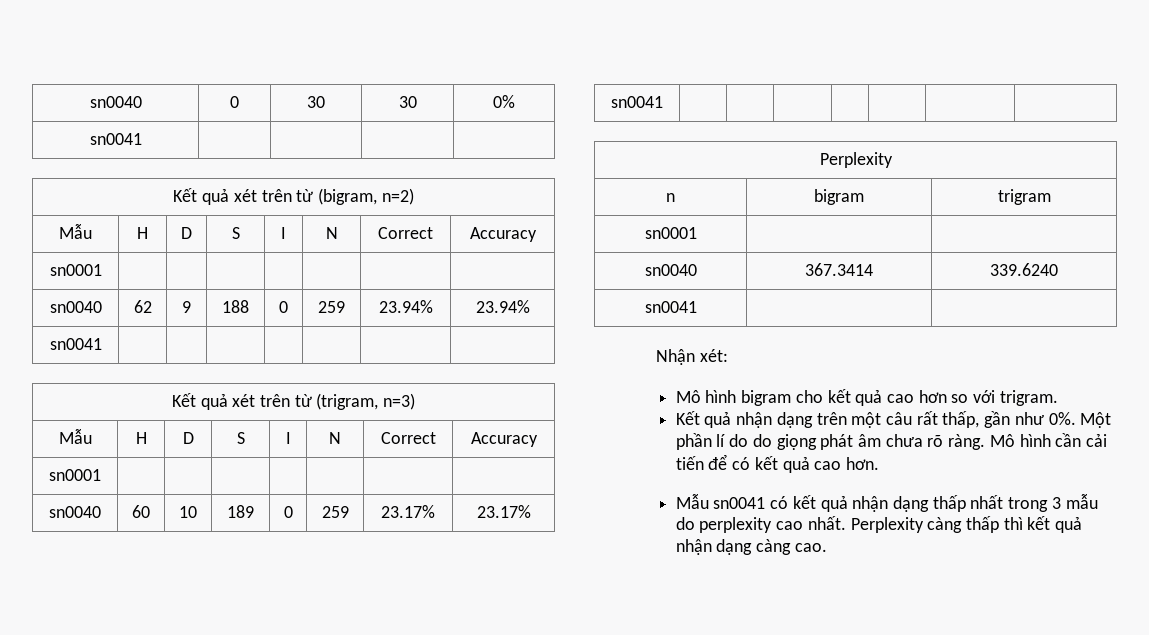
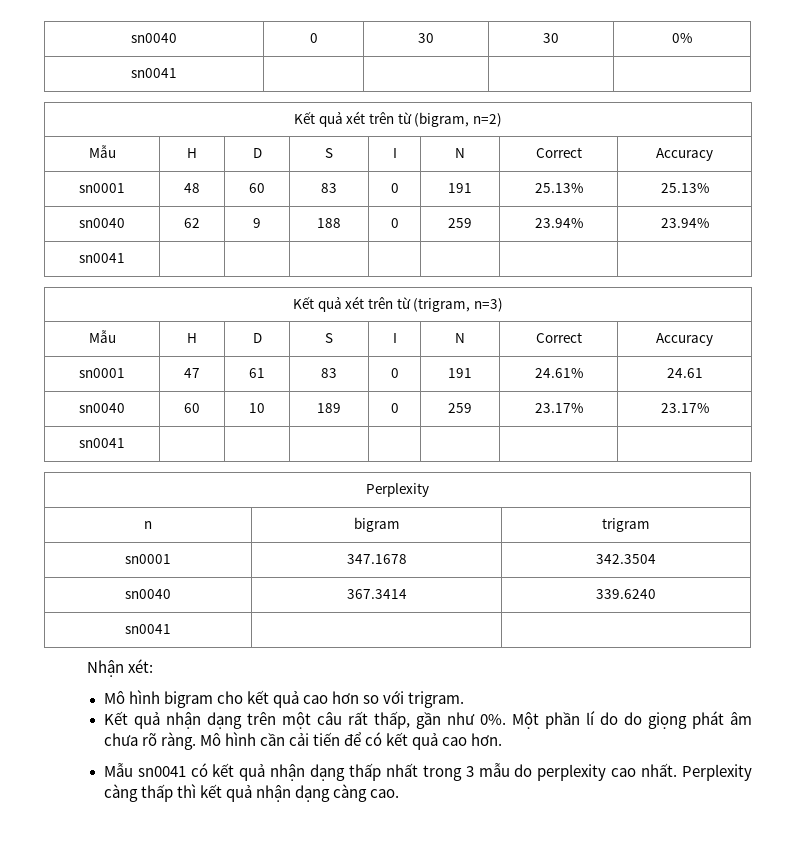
  Kết quả xét trên từ (bigram, n=2)
  Mẫu | H | D | S | I | N | Correct | Accuracy
- sn0001 | | | | | | |
+ sn0001 | 48 | 60 | 83 | 0 | 191 | 25.13% | 25.13%
  Kết quả xét trên từ (trigram, n=3)
  Mẫu | H | D | S | I | N | Correct | Accuracy
- sn0001 | | | | | | |
+ sn0001 | 47 | 61 | 83 | 0 | 191 | 24.61% | 24.61
  n | bigram | trigram
- sn0001 | |
+ sn0001 | 347.1678 | 342.3504

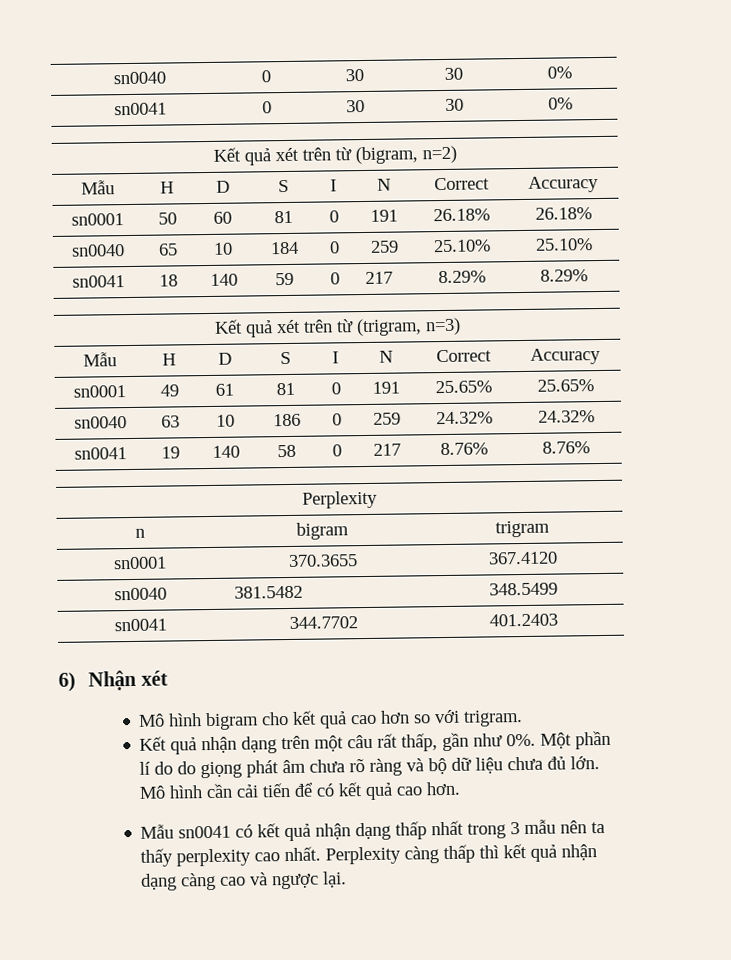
  sn0040 | 0 | 30 | 30 | 0%
- sn0041 | | | |
+ sn0041 | 0 | 30 | 30 | 0%
- sn0001 | 48 | 60 | 83 | 0 | 191 | 25.13% | 25.13%
- sn0040 | 62 | 9 | 188 | 0 | 259 | 23.94% | 23.94%
- sn0041 | | | | | | |
+ sn0001 | 50 | 60 | 81 | 0 | 191 | 26.18% | 26.18%
+ sn0040 | 65 | 10 | 184 | 0 | 259 | 25.10% | 25.10%
+ sn0041 | 18 | 140 | 59 | 0 | 217 | 8.29% | 8.29%
- sn0001 | 47 | 61 | 83 | 0 | 191 | 24.61% | 24.61
- sn0040 | 60 | 10 | 189 | 0 | 259 | 23.17% | 23.17%
- sn0041 | | | | | | |
+ sn0001 | 49 | 61 | 81 | 0 | 191 | 25.65% | 25.65%
+ sn0040 | 63 | 10 | 186 | 0 | 259 | 24.32% | 24.32%
+ sn0041 | 19 | 140 | 58 | 0 | 217 | 8.76% | 8.76%
- sn0001 | 347.1678 | 342.3504
- sn0040 | 367.3414 | 339.6240
- sn0041 | |
- Nhận xét:
+ sn0001 | 370.3655 | 367.4120
+ sn0040 | 381.5482 | 348.5499
+ sn0041 | 344.7702 | 401.2403
+ 6) Nhận xét
- Một phần lí do do giọng phát âm chưa rõ ràng.
+ Một phần lí do do giọng phát âm chưa rõ ràng và bộ dữ liệu chưa đủ lớn.
- Mẫu sn0041 có kết quả nhận dạng thấp nhất trong 3 mẫu do perplexity cao nhất.
+ Mẫu sn0041 có kết quả nhận dạng thấp nhất trong 3 mẫu nên ta thấy perplexity cao nhất.
- Perplexity càng thấp thì kết quả nhận dạng càng cao.
+ Perplexity càng thấp thì kết quả nhận dạng càng cao và ngược lại.

